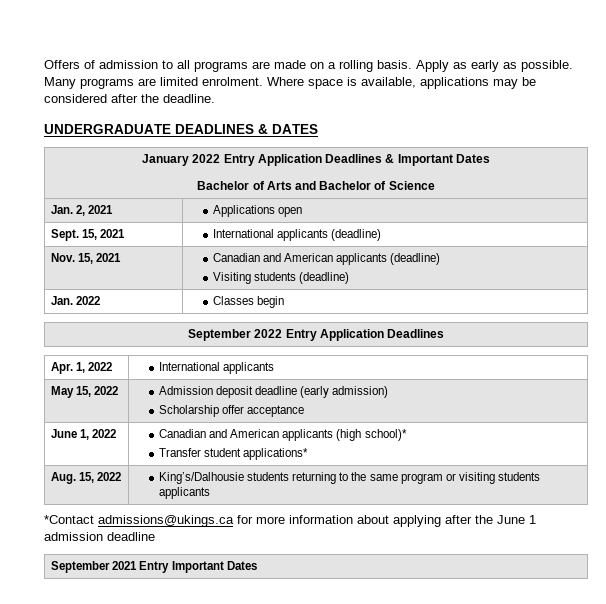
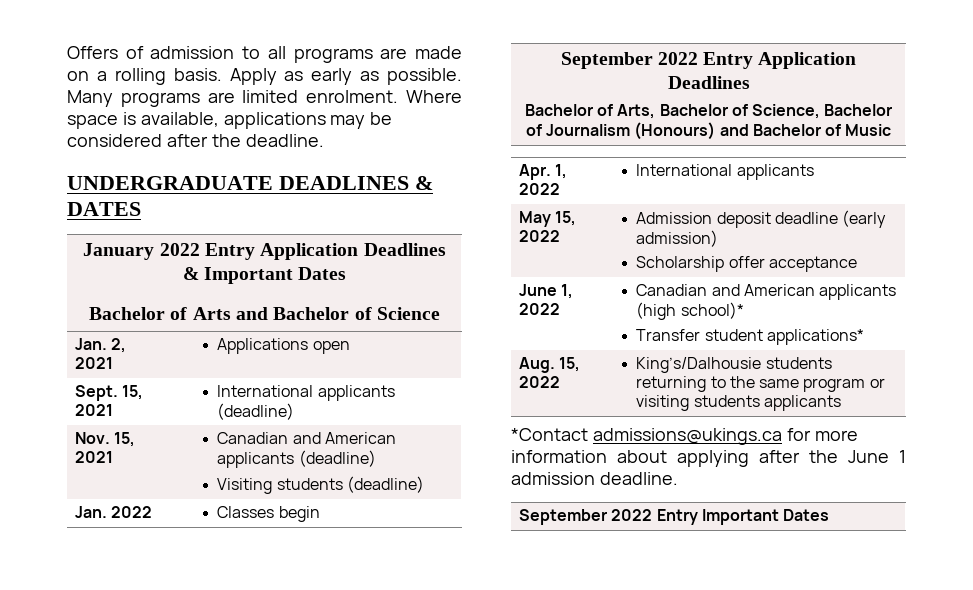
  September 2022 Entry Application Deadlines
+ Bachelor of Arts, Bachelor of Science, Bachelor of Journalism (Honours) and Bachelor of Music
- *Contact admissions@ukings.ca for more information about applying after the June 1 admission deadline
- September 2021 Entry Important Dates
+ *Contact admissions@ukings.ca for more information about applying after the June 1 admission deadline.
+ September 2022 Entry Important Dates

